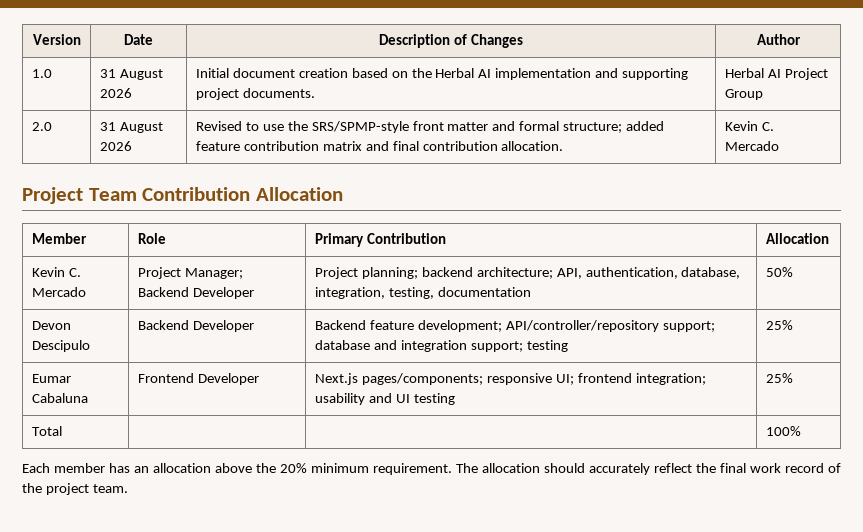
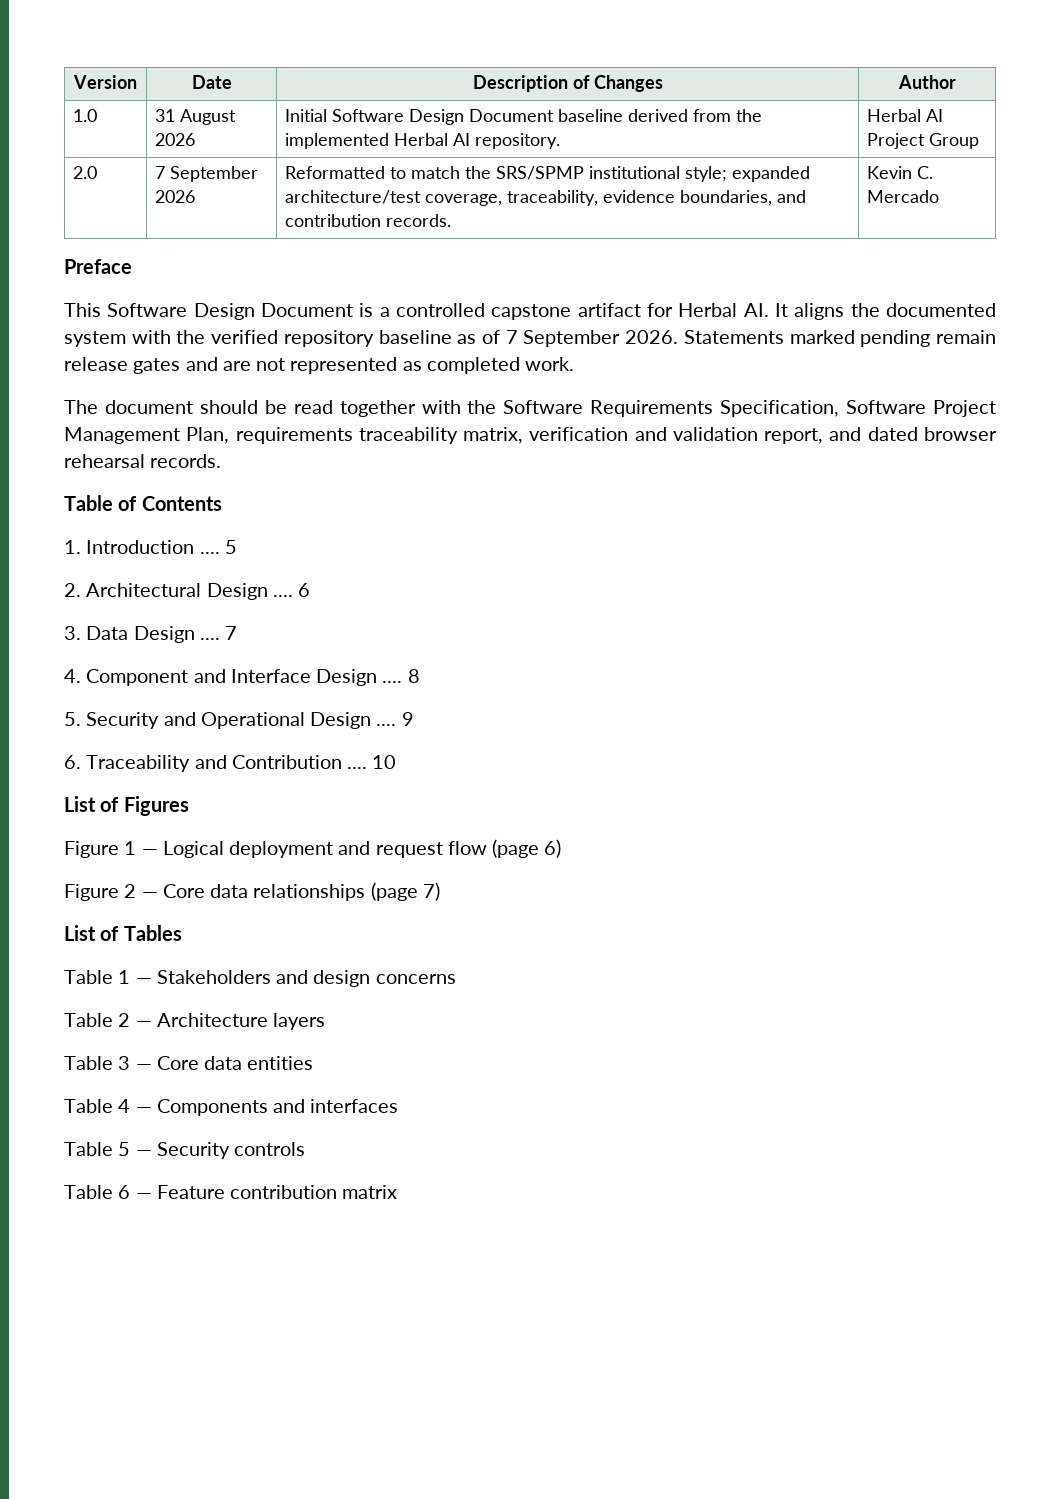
- 1.0 | 31 August 2026 | Initial document creation based on the Herbal AI implementation and supporting project documents. | Herbal AI Project Group
+ 1.0 | 31 August 2026 | Initial Software Design Document baseline derived from the implemented Herbal AI repository. | Herbal AI Project Group
- 2.0 | 31 August 2026 | Revised to use the SRS/SPMP-style front matter and formal structure; added feature contribution matrix and final contribution allocation. | Kevin C. Mercado
- Project Team Contribution Allocation
- Member | Role | Primary Contribution | Allocation
- Kevin C. Mercado | Project Manager; Backend Developer | Project planning; backend architecture; API, authentication, database, integration, testing, documentation | 50%
- Devon Descipulo | Backend Developer | Backend feature development; API/controller/repository support; database and integration support; testing | 25%
- Eumar Cabaluna | Frontend Developer | Next.js pages/components; responsive UI; frontend integration; usability and UI testing | 25%
- Total | | | 100%
- Each member has an allocation above the 20% minimum requirement. The allocation should accurately reflect the final work record of the project team.
+ 2.0 | 7 September 2026 | Reformatted to match the SRS/SPMP institutional style; expanded architecture/test coverage, traceability, evidence boundaries, and contribution records. | Kevin C. Mercado
+ Preface
+ This Software Design Document is a controlled capstone artifact for Herbal AI. It aligns the documented system with the verified repository baseline as of 7 September 2026. Statements marked pending remain release gates and are not represented as completed work.
+ The document should be read together with the Software Requirements Specification, Software Project Management Plan, requirements traceability matrix, verification and validation report, and dated browser rehearsal records.
+ Table of Contents
+ 1. Introduction .... 5
+ 2. Architectural Design .... 6
+ 3. Data Design .... 7
+ 4. Component and Interface Design .... 8
+ 5. Security and Operational Design .... 9
+ 6. Traceability and Contribution .... 10
+ List of Figures
+ Figure 1 — Logical deployment and request flow (page 6)
+ Figure 2 — Core data relationships (page 7)
+ List of Tables
+ Table 1 — Stakeholders and design concerns
+ Table 2 — Architecture layers
+ Table 3 — Core data entities
+ Table 4 — Components and interfaces
+ Table 5 — Security controls
+ Table 6 — Feature contribution matrix

